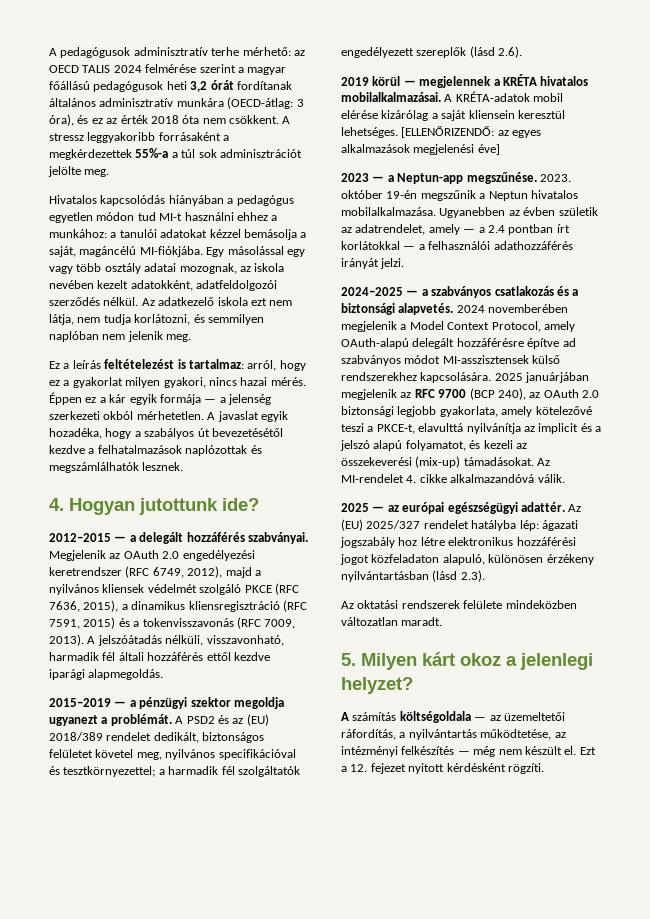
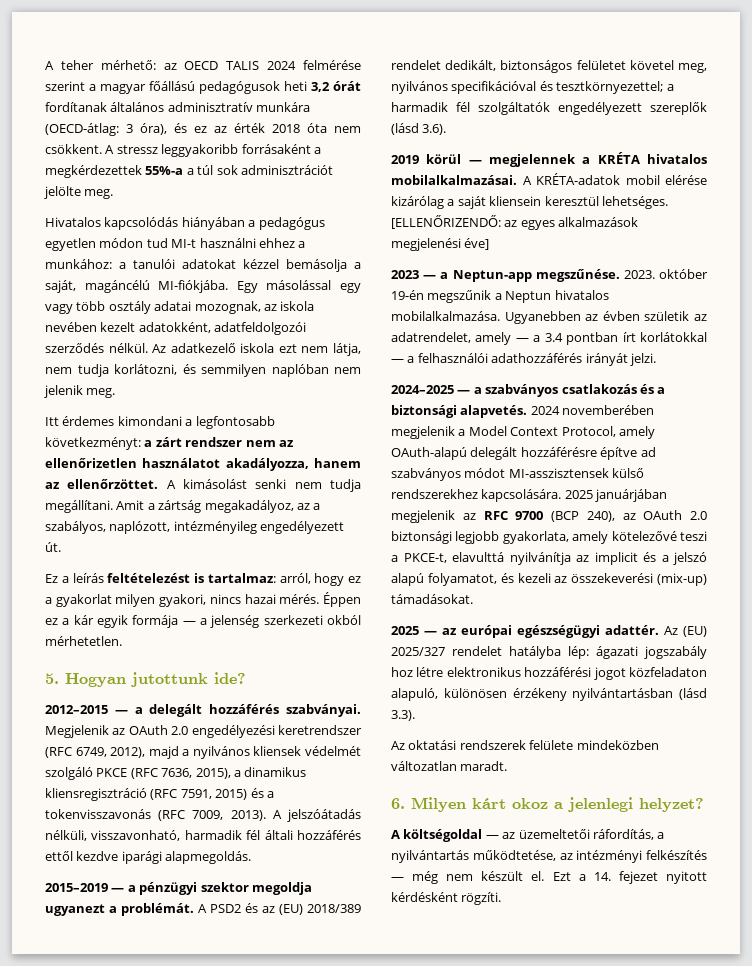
- A pedagógusok adminisztratív terhe mérhető: az OECD TALIS 2024 felmérése szerint a magyar főállású pedagógusok heti 3,2 órát fordítanak általános adminisztratív munkára (OECD-átlag: 3 óra), és ez az érték 2018 óta nem csökkent.
+ A teher mérhető: az OECD TALIS 2024 felmérése szerint a magyar főállású pedagógusok heti 3,2 órát fordítanak általános adminisztratív munkára (OECD-átlag: 3 óra), és ez az érték 2018 óta nem csökkent.
+ Itt érdemes kimondani a legfontosabb következményt: a zárt rendszer nem az ellenőrizetlen használatot akadályozza, hanem az ellenőrzöttet. A kimásolást senki nem tudja megállítani. Amit a zártság megakadályoz, az a szabályos, naplózott, intézményileg engedélyezett út.
- Éppen ez a kár egyik formája — a jelenség szerkezeti okból mérhetetlen. A javaslat egyik hozadéka, hogy a szabályos út bevezetésétől kezdve a felhatalmazások naplózottak és megszámlálhatók lesznek.
- 4. Hogyan jutottunk ide?
+ Éppen ez a kár egyik formája — a jelenség szerkezeti okból mérhetetlen.
+ 5. Hogyan jutottunk ide?
- A PSD2 és az (EU) 2018/389 rendelet dedikált, biztonságos felületet követel meg, nyilvános specifikációval és tesztkörnyezettel; a harmadik fél szolgáltatók engedélyezett szereplők (lásd 2.6).
+ A PSD2 és az (EU) 2018/389 rendelet dedikált, biztonságos felületet követel meg, nyilvános specifikációval és tesztkörnyezettel; a harmadik fél szolgáltatók engedélyezett szereplők (lásd 3.6).
- Ugyanebben az évben születik az adatrendelet, amely — a 2.4 pontban írt korlátokkal — a felhasználói adathozzáférés irányát jelzi.
+ Ugyanebben az évben születik az adatrendelet, amely — a 3.4 pontban írt korlátokkal — a felhasználói adathozzáférés irányát jelzi.
- Az MI-rendelet 4. cikke alkalmazandóvá válik.
- Az (EU) 2025/327 rendelet hatályba lép: ágazati jogszabály hoz létre elektronikus hozzáférési jogot közfeladaton alapuló, különösen érzékeny nyilvántartásban (lásd 2.3).
+ Az (EU) 2025/327 rendelet hatályba lép: ágazati jogszabály hoz létre elektronikus hozzáférési jogot közfeladaton alapuló, különösen érzékeny nyilvántartásban (lásd 3.3).
- 5. Milyen kárt okoz a jelenlegi helyzet?
+ 6. Milyen kárt okoz a jelenlegi helyzet?
- A számítás költségoldala — az üzemeltetői ráfordítás, a nyilvántartás működtetése, az intézményi felkészítés — még nem készült el.
+ A költségoldal — az üzemeltetői ráfordítás, a nyilvántartás működtetése, az intézményi felkészítés — még nem készült el.
- Ezt a 12. fejezet nyitott kérdésként rögzíti.
+ Ezt a 14. fejezet nyitott kérdésként rögzíti.

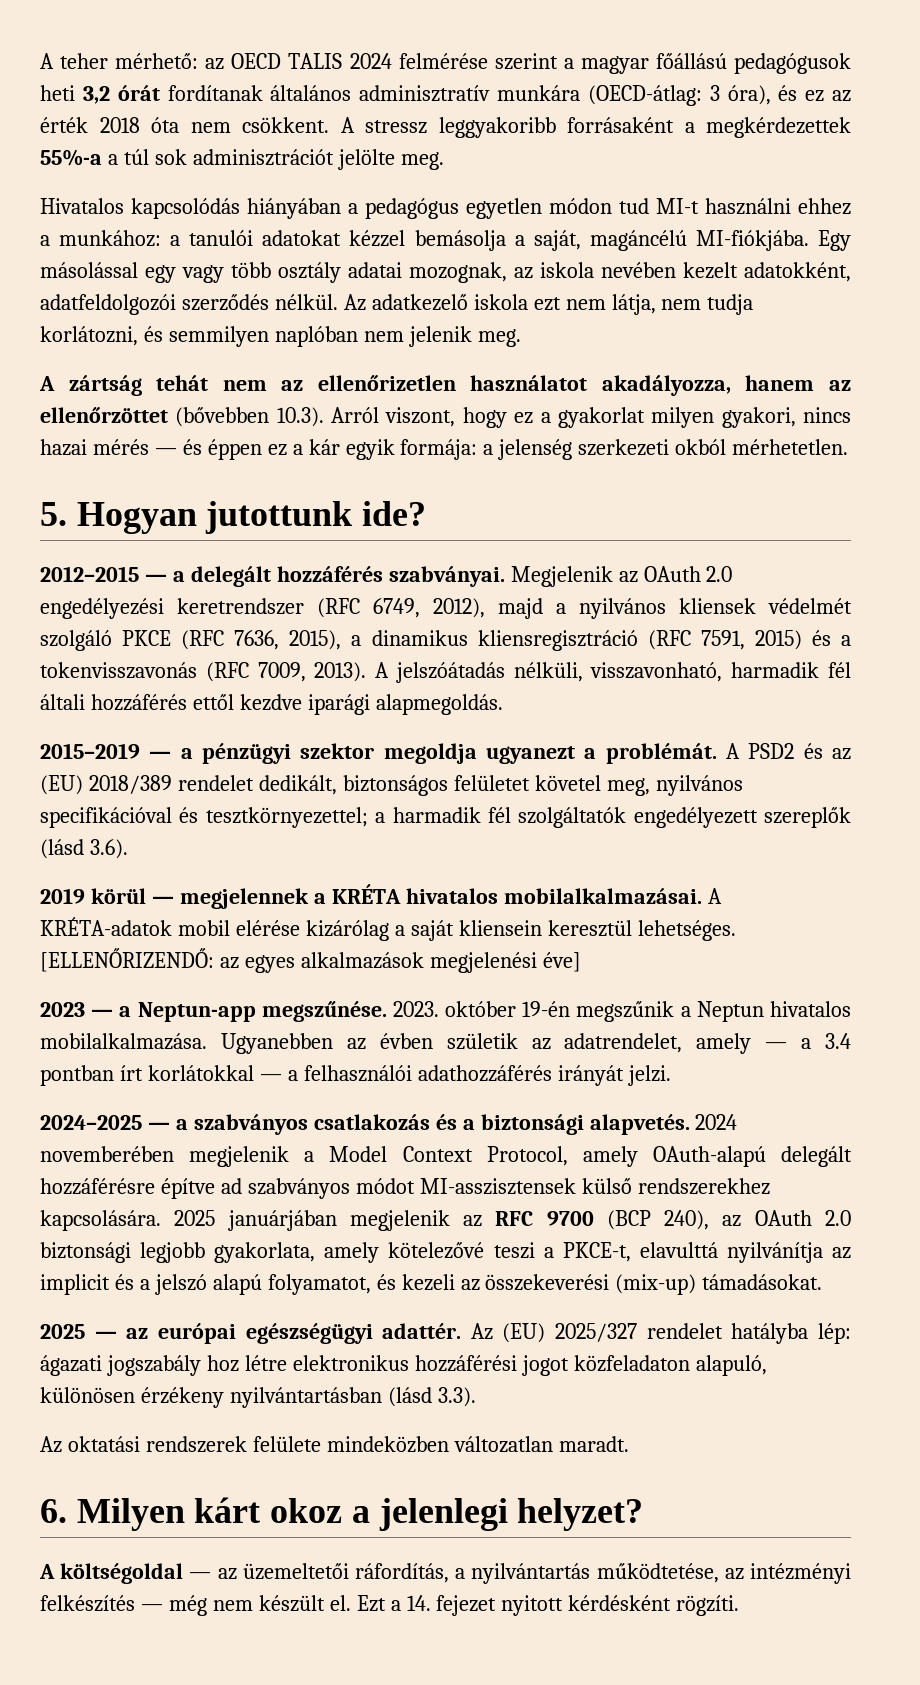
- Itt érdemes kimondani a legfontosabb következményt: a zárt rendszer nem az ellenőrizetlen használatot akadályozza, hanem az ellenőrzöttet. A kimásolást senki nem tudja megállítani. Amit a zártság megakadályoz, az a szabályos, naplózott, intézményileg engedélyezett út.
- Ez a leírás feltételezést is tartalmaz: arról, hogy ez a gyakorlat milyen gyakori, nincs hazai mérés. Éppen ez a kár egyik formája — a jelenség szerkezeti okból mérhetetlen.
+ A zártság tehát nem az ellenőrizetlen használatot akadályozza, hanem az ellenőrzöttet (bővebben 10.3). Arról viszont, hogy ez a gyakorlat milyen gyakori, nincs hazai mérés — és éppen ez a kár egyik formája: a jelenség szerkezeti okból mérhetetlen.

